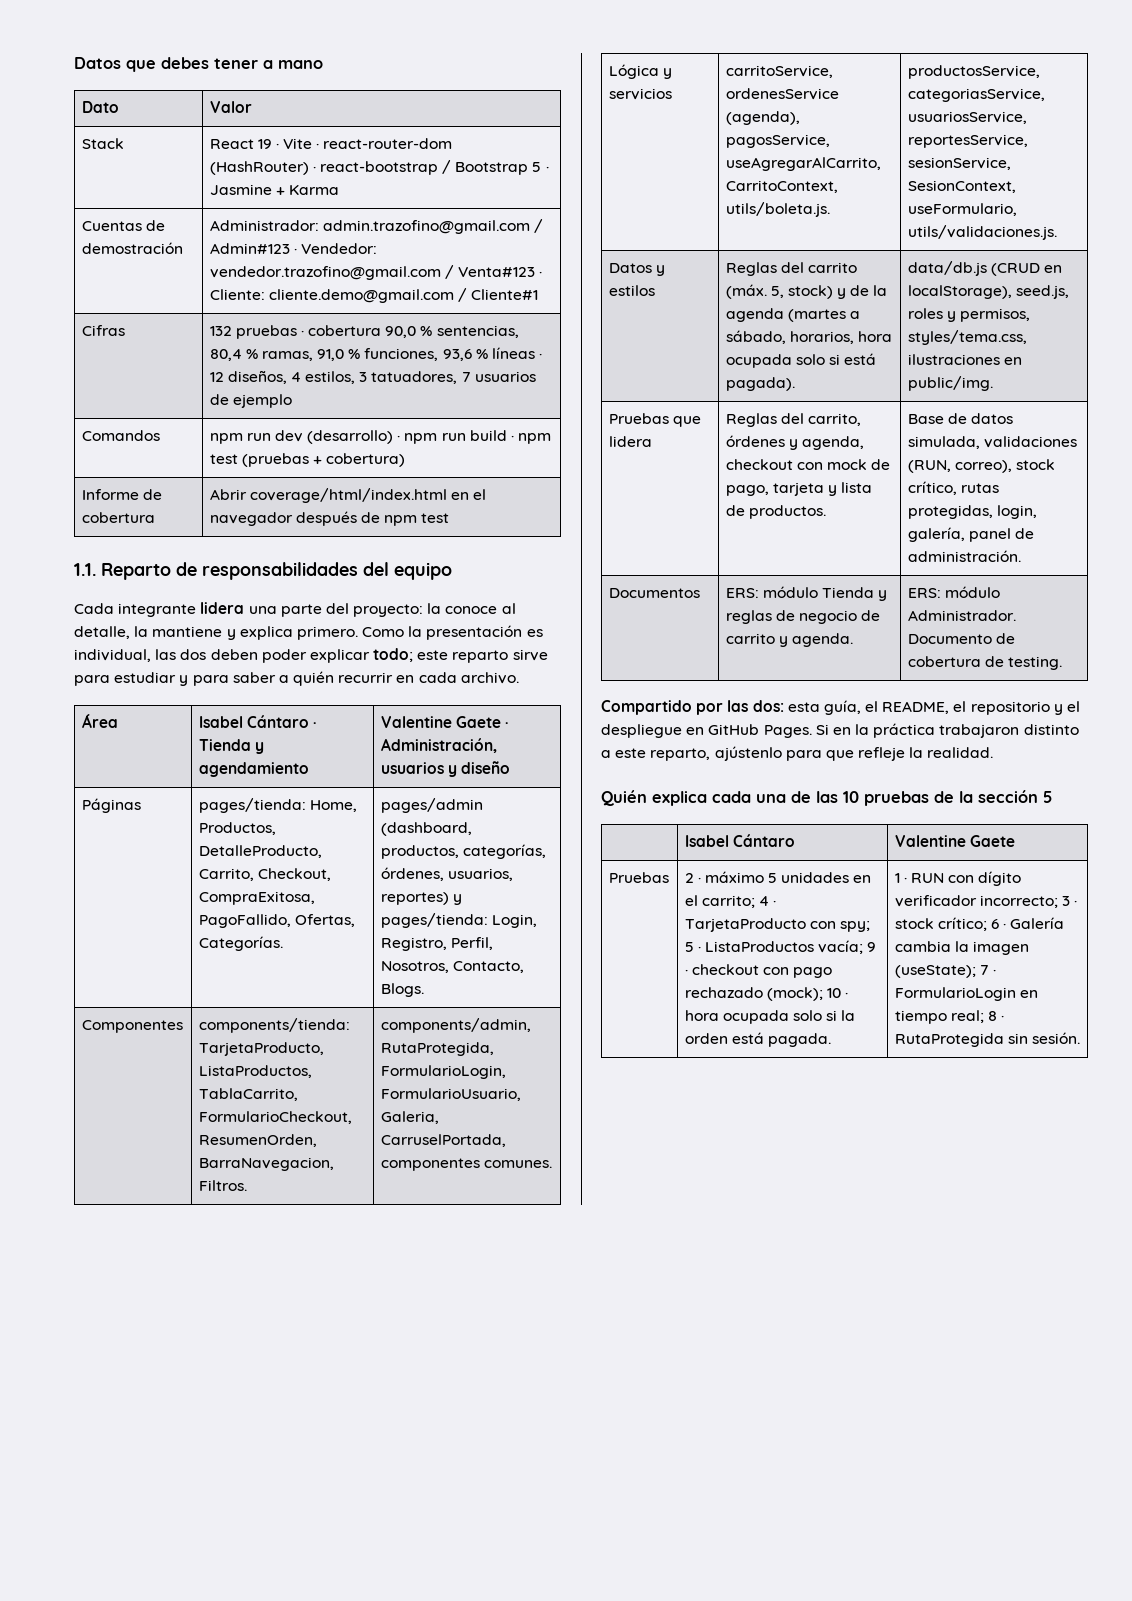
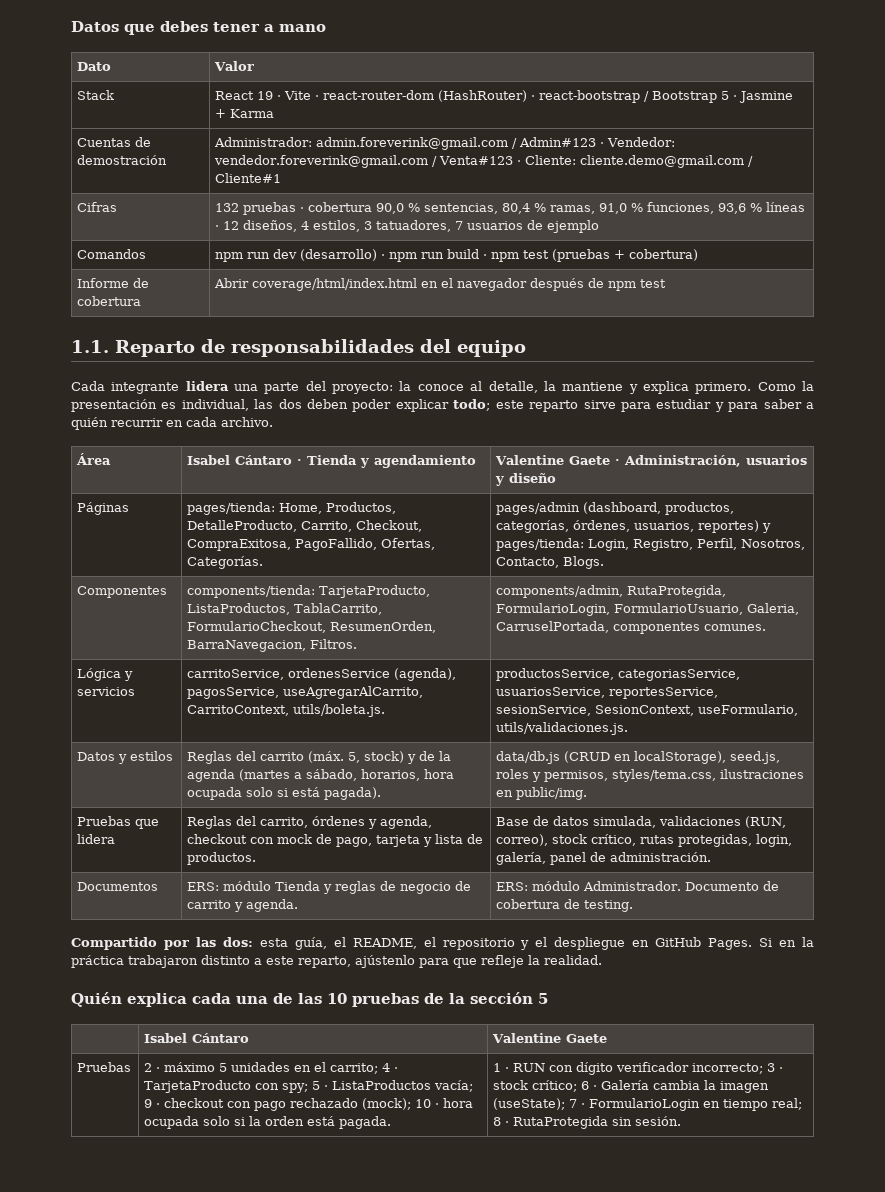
- Cuentas de demostración | Administrador: admin.trazofino@gmail.com / Admin#123 · Vendedor: vendedor.trazofino@gmail.com / Venta#123 · Cliente: cliente.demo@gmail.com / Cliente#1
+ Cuentas de demostración | Administrador: admin.foreverink@gmail.com / Admin#123 · Vendedor: vendedor.foreverink@gmail.com / Venta#123 · Cliente: cliente.demo@gmail.com / Cliente#1

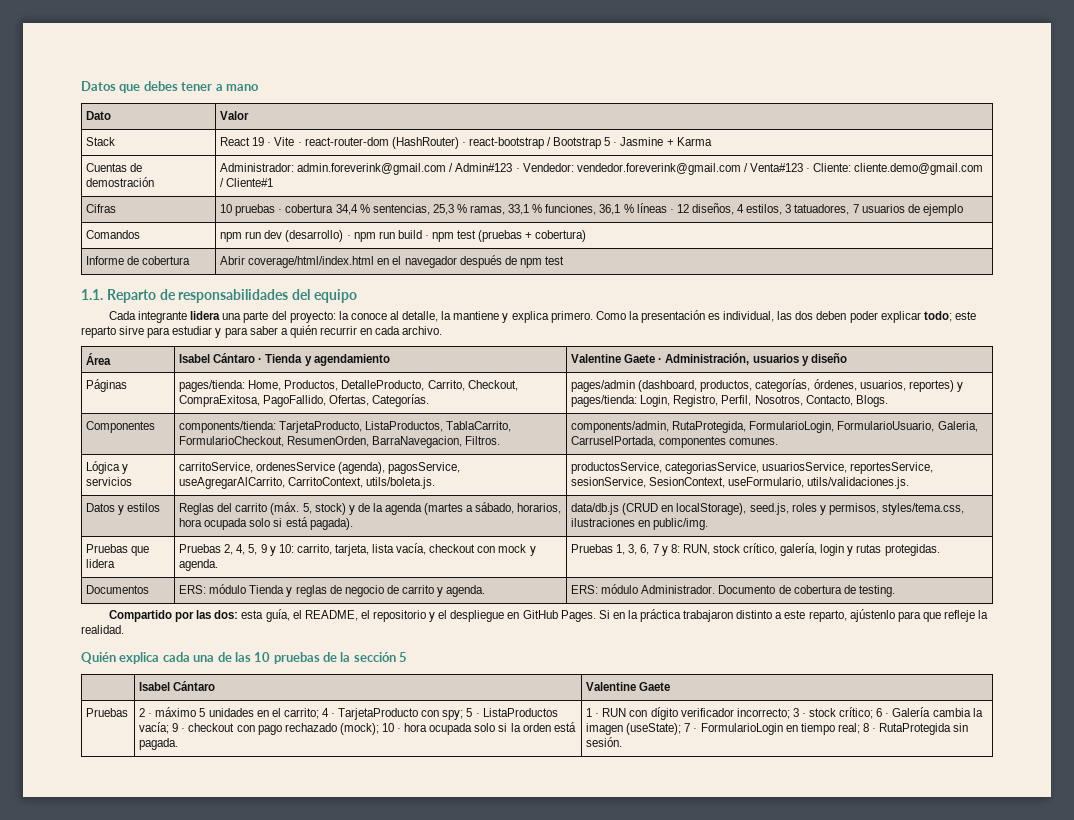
- Cifras | 132 pruebas · cobertura 90,0 % sentencias, 80,4 % ramas, 91,0 % funciones, 93,6 % líneas · 12 diseños, 4 estilos, 3 tatuadores, 7 usuarios de ejemplo
+ Cifras | 10 pruebas · cobertura 34,4 % sentencias, 25,3 % ramas, 33,1 % funciones, 36,1 % líneas · 12 diseños, 4 estilos, 3 tatuadores, 7 usuarios de ejemplo
- Pruebas que lidera | Reglas del carrito, órdenes y agenda, checkout con mock de pago, tarjeta y lista de productos. | Base de datos simulada, validaciones (RUN, correo), stock crítico, rutas protegidas, login, galería, panel de administración.
+ Pruebas que lidera | Pruebas 2, 4, 5, 9 y 10: carrito, tarjeta, lista vacía, checkout con mock y agenda. | Pruebas 1, 3, 6, 7 y 8: RUN, stock crítico, galería, login y rutas protegidas.

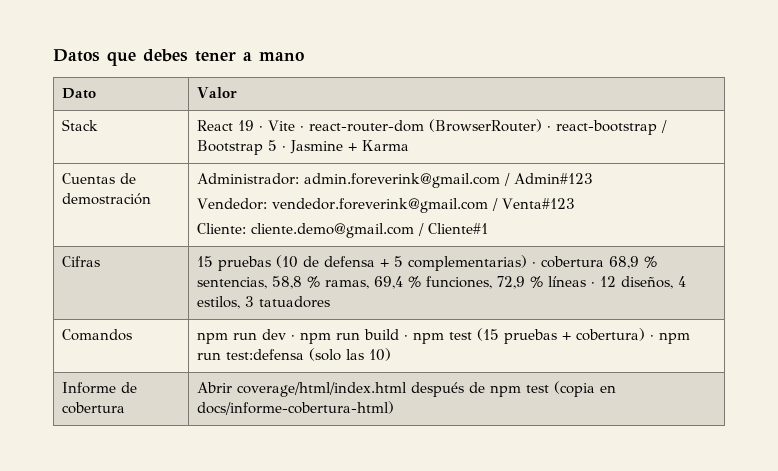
- Stack | React 19 · Vite · react-router-dom (HashRouter) · react-bootstrap / Bootstrap 5 · Jasmine + Karma
+ Stack | React 19 · Vite · react-router-dom (BrowserRouter) · react-bootstrap / Bootstrap 5 · Jasmine + Karma
- Cuentas de demostración | Administrador: admin.foreverink@gmail.com / Admin#123 · Vendedor: vendedor.foreverink@gmail.com / Venta#123 · Cliente: cliente.demo@gmail.com / Cliente#1
+ Cuentas de demostración | Administrador: admin.foreverink@gmail.com / Admin#123
+ Vendedor: vendedor.foreverink@gmail.com / Venta#123
+ Cliente: cliente.demo@gmail.com / Cliente#1
- Cifras | 10 pruebas · cobertura 34,4 % sentencias, 25,3 % ramas, 33,1 % funciones, 36,1 % líneas · 12 diseños, 4 estilos, 3 tatuadores, 7 usuarios de ejemplo
+ Cifras | 15 pruebas (10 de defensa + 5 complementarias) · cobertura 68,9 % sentencias, 58,8 % ramas, 69,4 % funciones, 72,9 % líneas · 12 diseños, 4 estilos, 3 tatuadores
- Comandos | npm run dev (desarrollo) · npm run build · npm test (pruebas + cobertura)
+ Comandos | npm run dev · npm run build · npm test (15 pruebas + cobertura) · npm run test:defensa (solo las 10)
- Informe de cobertura | Abrir coverage/html/index.html en el navegador después de npm test
- 1.1. Reparto de responsabilidades del equipo
- Cada integrante lidera una parte del proyecto: la conoce al detalle, la mantiene y explica primero. Como la presentación es individual, las dos deben poder explicar todo; este reparto sirve para estudiar y para saber a quién recurrir en cada archivo.
- Área | Isabel Cántaro · Tienda y agendamiento | Valentine Gaete · Administración, usuarios y diseño
- Páginas | pages/tienda: Home, Productos, DetalleProducto, Carrito, Checkout, CompraExitosa, PagoFallido, Ofertas, Categorías. | pages/admin (dashboard, productos, categorías, órdenes, usuarios, reportes) y pages/tienda: Login, Registro, Perfil, Nosotros, Contacto, Blogs.
- Componentes | components/tienda: TarjetaProducto, ListaProductos, TablaCarrito, FormularioCheckout, ResumenOrden, BarraNavegacion, Filtros. | components/admin, RutaProtegida, FormularioLogin, FormularioUsuario, Galeria, CarruselPortada, componentes comunes.
- Lógica y servicios | carritoService, ordenesService (agenda), pagosService, useAgregarAlCarrito, CarritoContext, utils/boleta.js. | productosService, categoriasService, usuariosService, reportesService, sesionService, SesionContext, useFormulario, utils/validaciones.js.
- Datos y estilos | Reglas del carrito (máx. 5, stock) y de la agenda (martes a sábado, horarios, hora ocupada solo si está pagada). | data/db.js (CRUD en localStorage), seed.js, roles y permisos, styles/tema.css, ilustraciones en public/img.
- Pruebas que lidera | Pruebas 2, 4, 5, 9 y 10: carrito, tarjeta, lista vacía, checkout con mock y agenda. | Pruebas 1, 3, 6, 7 y 8: RUN, stock crítico, galería, login y rutas protegidas.
- Documentos | ERS: módulo Tienda y reglas de negocio de carrito y agenda. | ERS: módulo Administrador. Documento de cobertura de testing.
- Compartido por las dos: esta guía, el README, el repositorio y el despliegue en GitHub Pages. Si en la práctica trabajaron distinto a este reparto, ajústenlo para que refleje la realidad.
- Quién explica cada una de las 10 pruebas de la sección 5
- | Isabel Cántaro | Valentine Gaete
- Pruebas | 2 · máximo 5 unidades en el carrito; 4 · TarjetaProducto con spy; 5 · ListaProductos vacía; 9 · checkout con pago rechazado (mock); 10 · hora ocupada solo si la orden está pagada. | 1 · RUN con dígito verificador incorrecto; 3 · stock crítico; 6 · Galería cambia la imagen (useState); 7 · FormularioLogin en tiempo real; 8 · RutaProtegida sin sesión.
+ Informe de cobertura | Abrir coverage/html/index.html después de npm test (copia en docs/informe-cobertura-html)

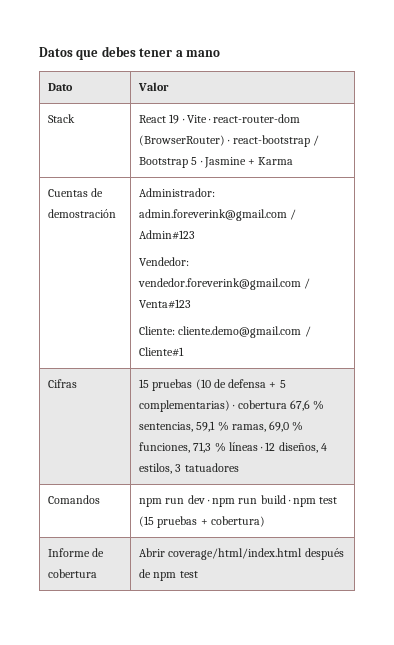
- Cifras | 15 pruebas (10 de defensa + 5 complementarias) · cobertura 68,9 % sentencias, 58,8 % ramas, 69,4 % funciones, 72,9 % líneas · 12 diseños, 4 estilos, 3 tatuadores
+ Cifras | 15 pruebas (10 de defensa + 5 complementarias) · cobertura 67,6 % sentencias, 59,1 % ramas, 69,0 % funciones, 71,3 % líneas · 12 diseños, 4 estilos, 3 tatuadores
- Comandos | npm run dev · npm run build · npm test (15 pruebas + cobertura) · npm run test:defensa (solo las 10)
+ Comandos | npm run dev · npm run build · npm test (15 pruebas + cobertura)
- Informe de cobertura | Abrir coverage/html/index.html después de npm test (copia en docs/informe-cobertura-html)
+ Informe de cobertura | Abrir coverage/html/index.html después de npm test

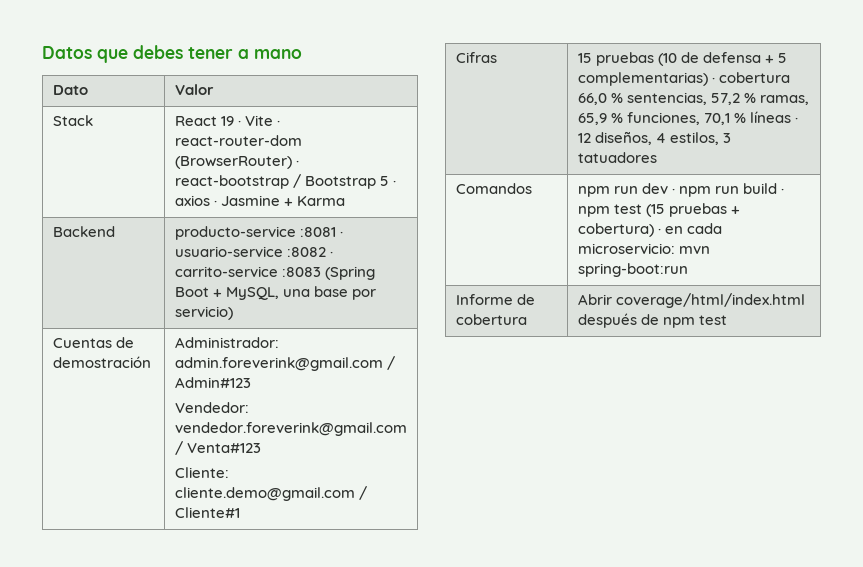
- Stack | React 19 · Vite · react-router-dom (BrowserRouter) · react-bootstrap / Bootstrap 5 · Jasmine + Karma
+ Stack | React 19 · Vite · react-router-dom (BrowserRouter) · react-bootstrap / Bootstrap 5 · axios · Jasmine + Karma
+ Backend | producto-service :8081 · usuario-service :8082 · carrito-service :8083 (Spring Boot + MySQL, una base por servicio)
- Cifras | 15 pruebas (10 de defensa + 5 complementarias) · cobertura 67,6 % sentencias, 59,1 % ramas, 69,0 % funciones, 71,3 % líneas · 12 diseños, 4 estilos, 3 tatuadores
+ Cifras | 15 pruebas (10 de defensa + 5 complementarias) · cobertura 66,0 % sentencias, 57,2 % ramas, 65,9 % funciones, 70,1 % líneas · 12 diseños, 4 estilos, 3 tatuadores
- Comandos | npm run dev · npm run build · npm test (15 pruebas + cobertura)
+ Comandos | npm run dev · npm run build · npm test (15 pruebas + cobertura) · en cada microservicio: mvn spring-boot:run

